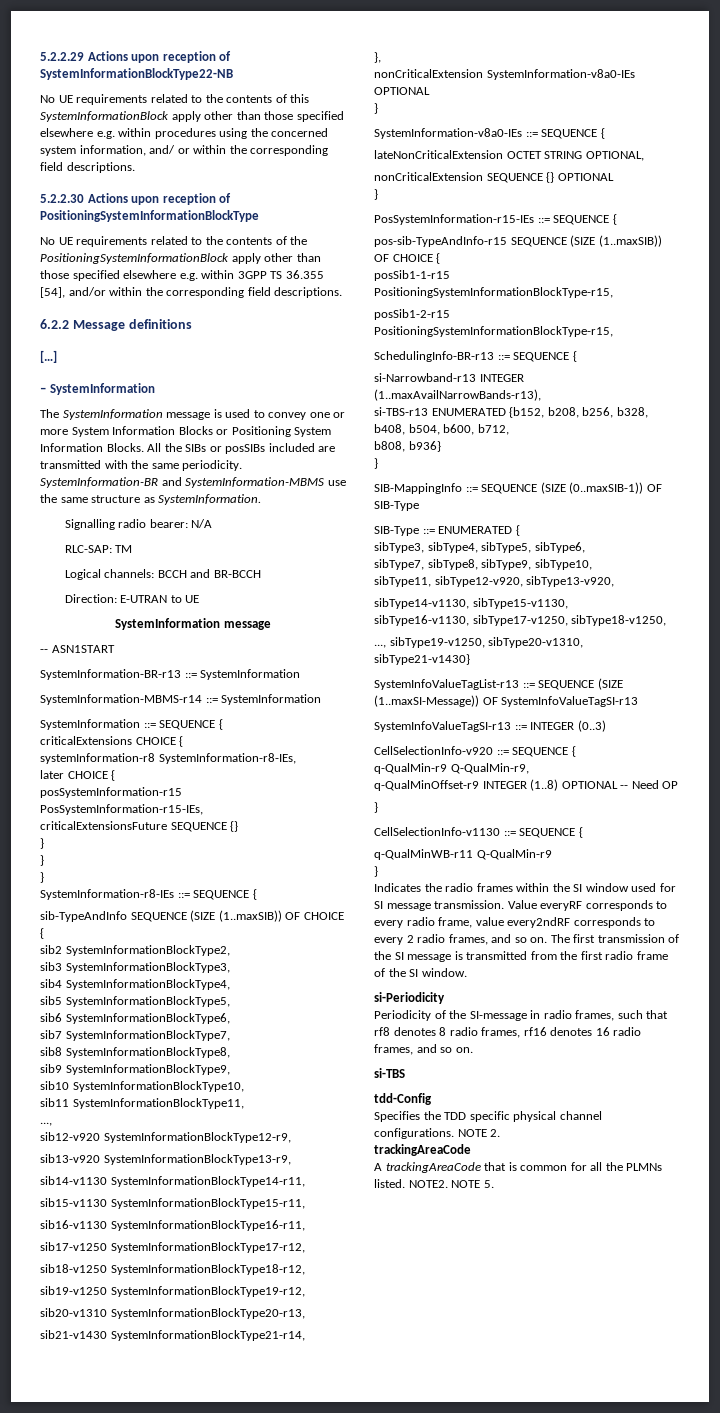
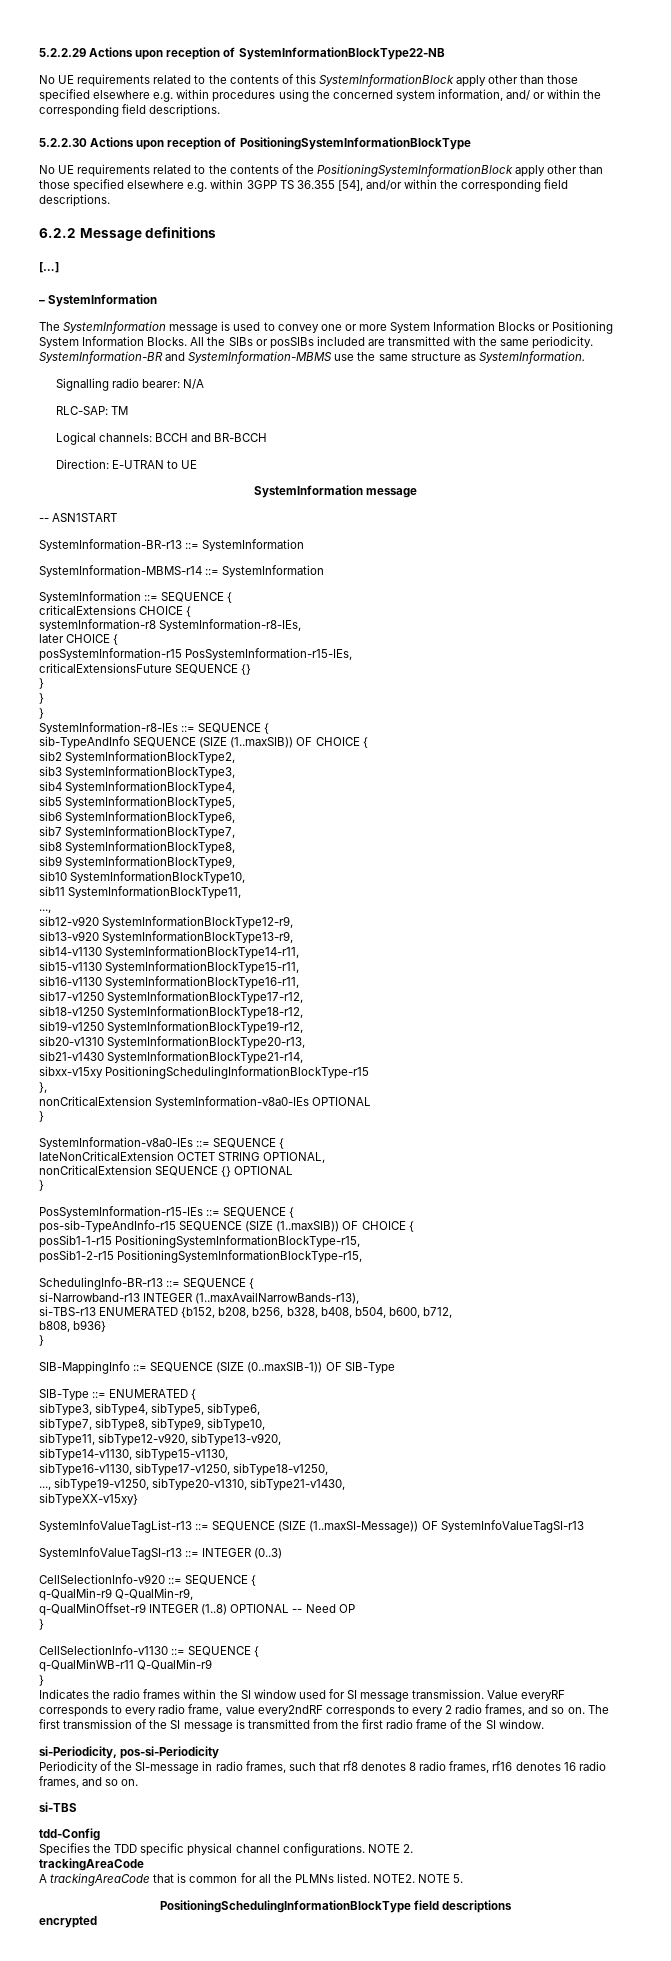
+ sibxx-v15xy PositioningSchedulingInformationBlockType-r15
- ..., sibType19-v1250, sibType20-v1310, sibType21-v1430}
+ ..., sibType19-v1250, sibType20-v1310, sibType21-v1430,
+ sibTypeXX-v15xy}
- si-Periodicity
+ si-Periodicity, pos-si-Periodicity
+ PositioningSchedulingInformationBlockType field descriptions
+ encrypted

